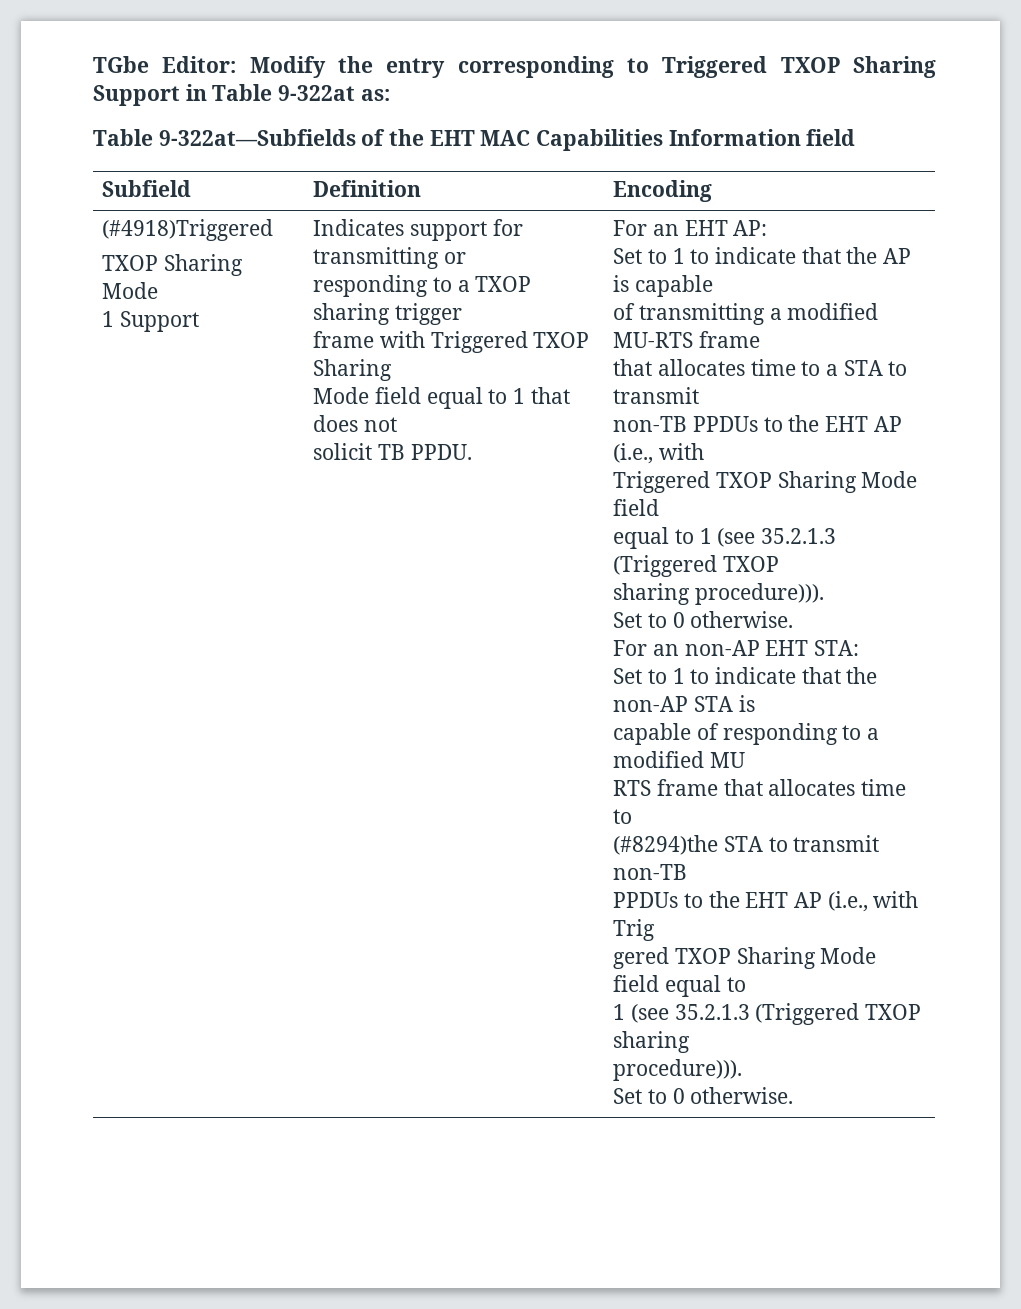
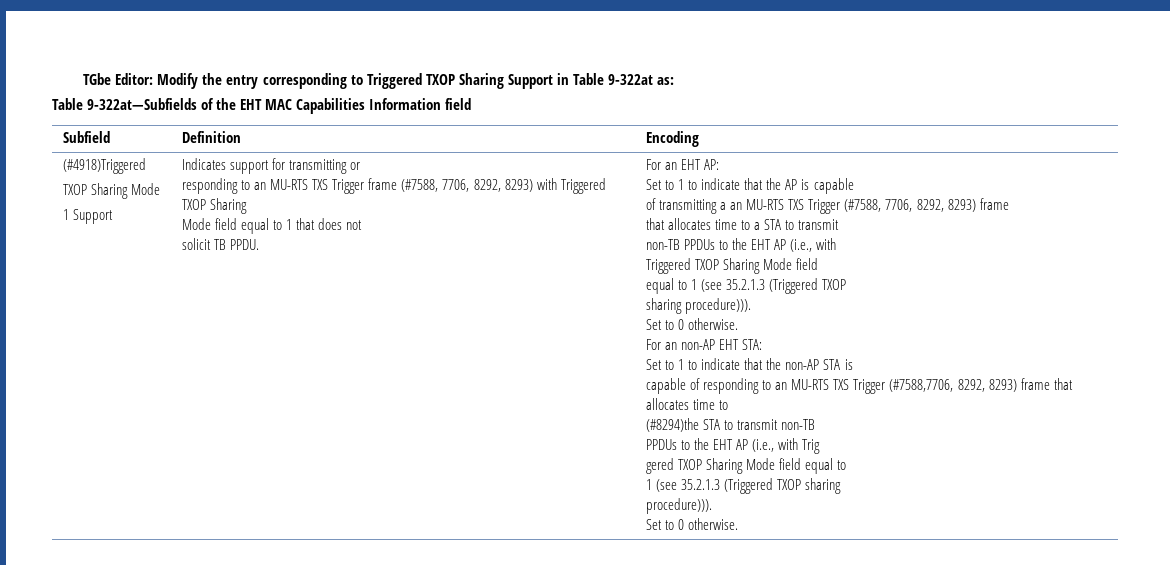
- responding to a TXOP sharing trigger
- frame with Triggered TXOP Sharing
+ responding to an MU-RTS TXS Trigger frame (#7588, 7706, 8292, 8293) with Triggered TXOP Sharing
- of transmitting a modified MU-RTS frame
+ of transmitting a an MU-RTS TXS Trigger (#7588, 7706, 8292, 8293) frame
- capable of responding to a modified MU
- RTS frame that allocates time to
+ capable of responding to an MU-RTS TXS Trigger (#7588,7706, 8292, 8293) frame that allocates time to

